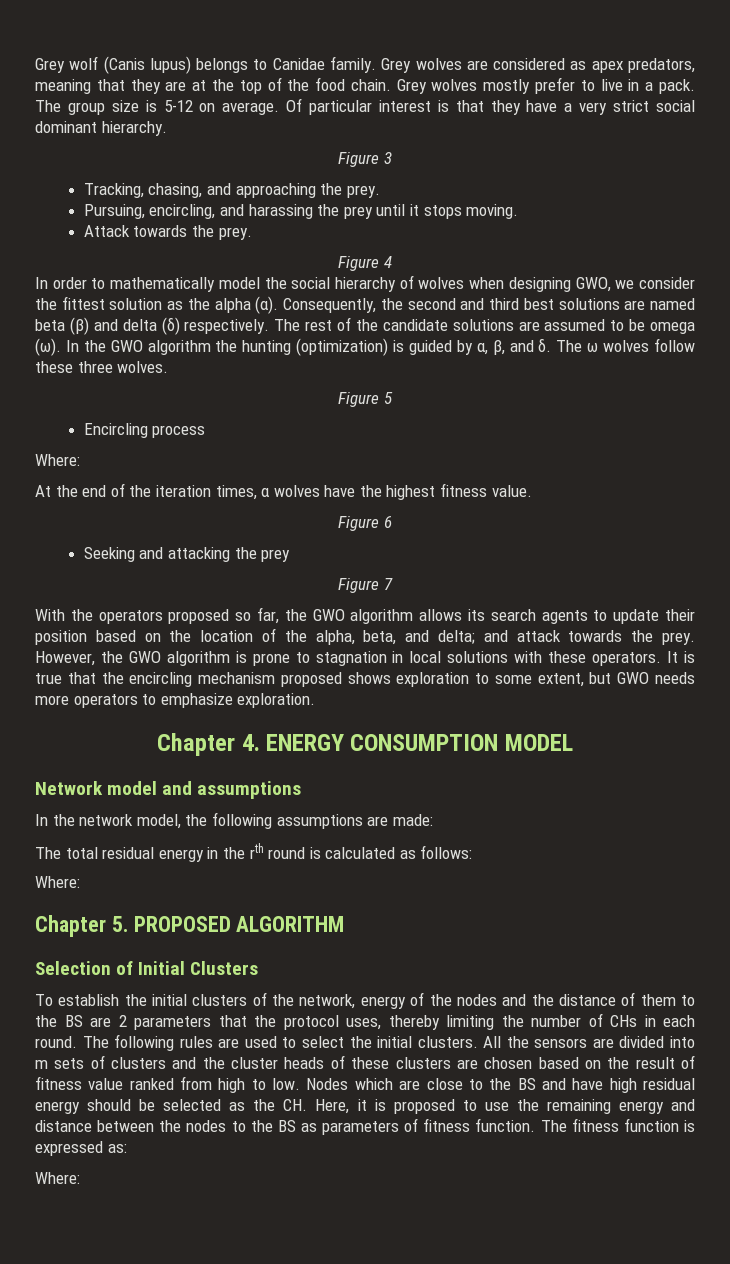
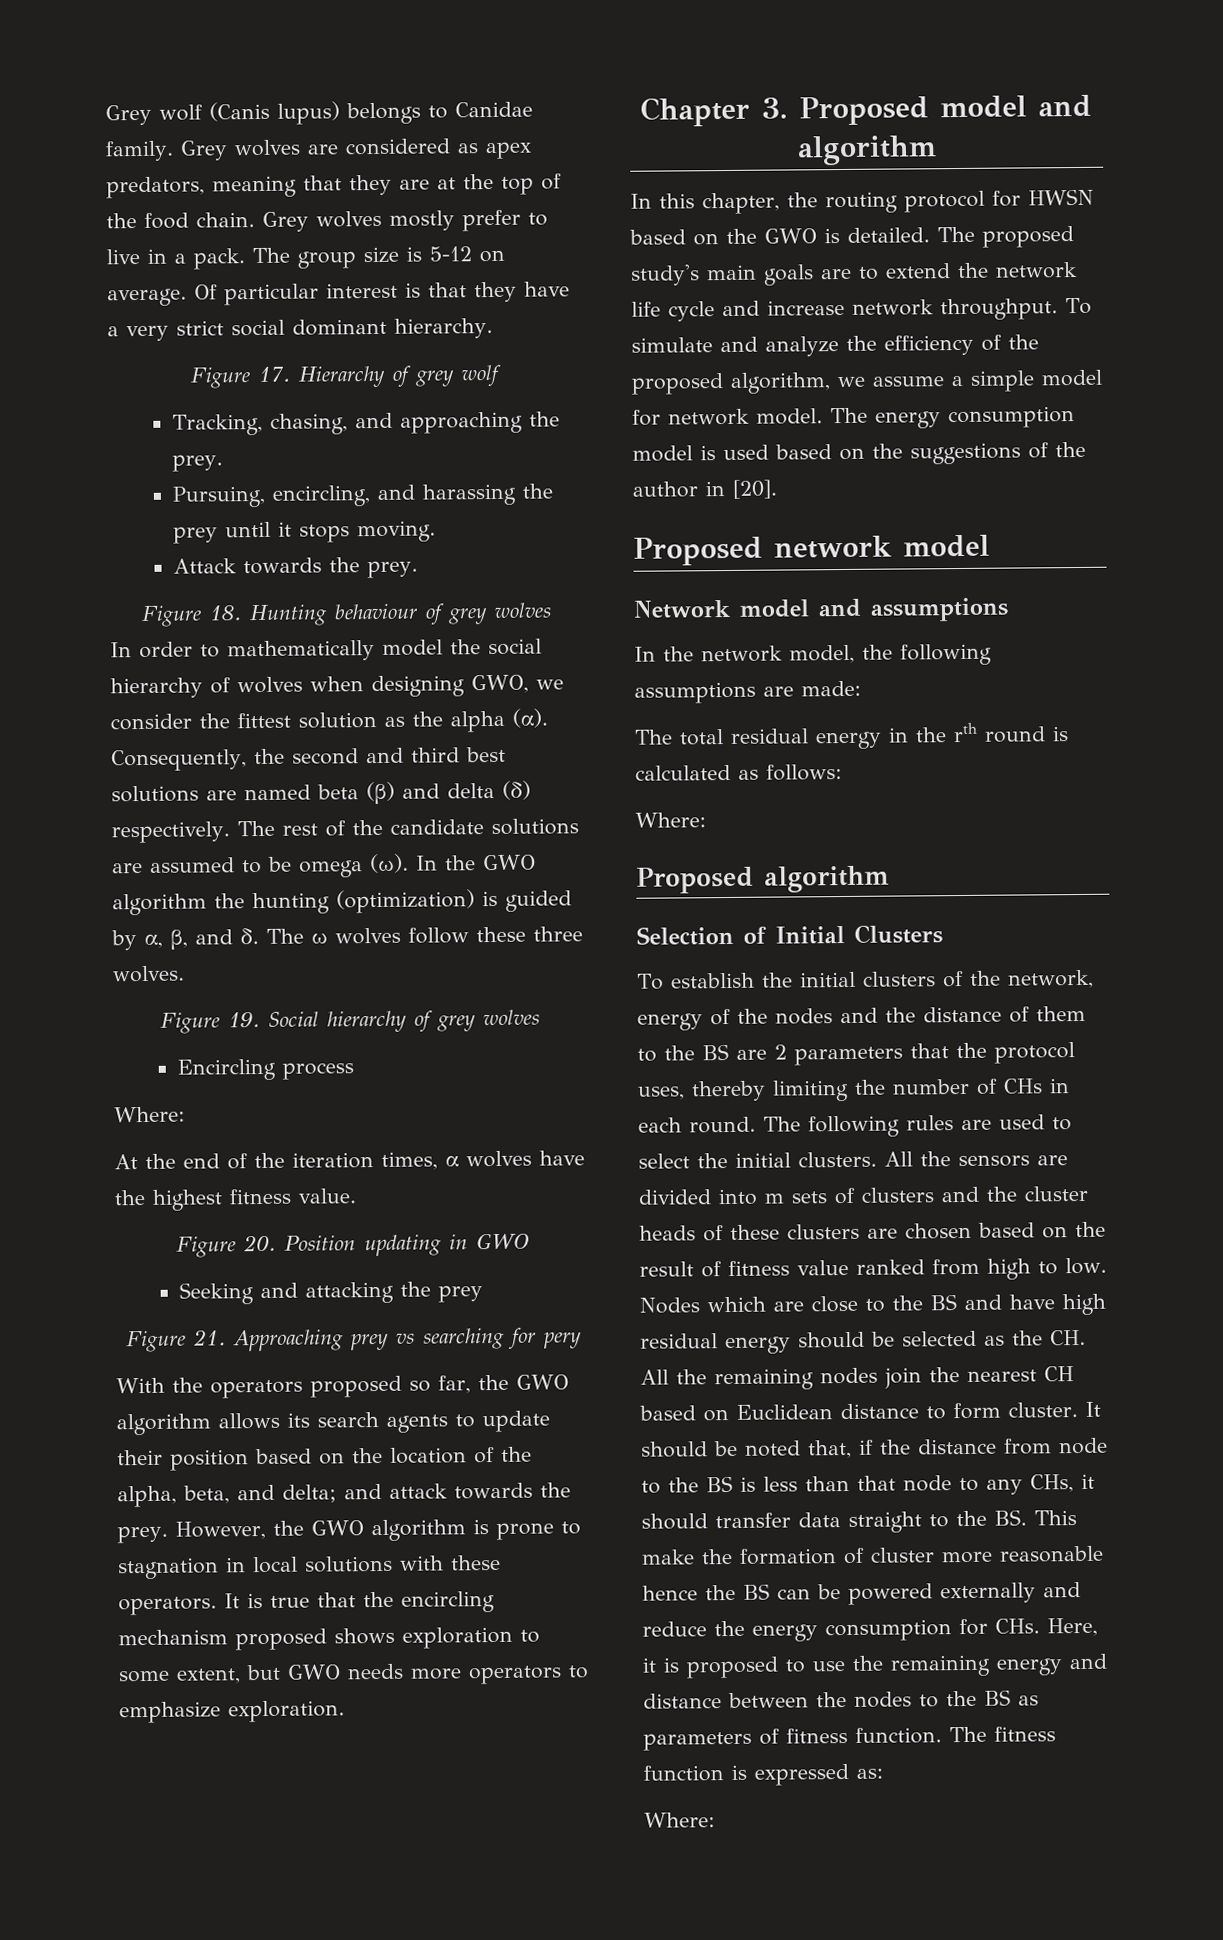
- Figure 3
+ Figure 17. Hierarchy of grey wolf
- Figure 4
+ Figure 18. Hunting behaviour of grey wolves
- Figure 5
+ Figure 19. Social hierarchy of grey wolves
- Figure 6
+ Figure 20. Position updating in GWO
- Figure 7
+ Figure 21. Approaching prey vs searching for pery
- Chapter 4. ENERGY CONSUMPTION MODEL
+ Chapter 3. Proposed model and algorithm
+ In this chapter, the routing protocol for HWSN based on the GWO is detailed. The proposed study's main goals are to extend the network life cycle and increase network throughput. To simulate and analyze the efficiency of the proposed algorithm, we assume a simple model for network model. The energy consumption model is used based on the suggestions of the author in [20].
+ Proposed network model
- Chapter 5. PROPOSED ALGORITHM
+ Proposed algorithm
- Nodes which are close to the BS and have high residual energy should be selected as the CH. Here, it is proposed to use the remaining energy and distance between the nodes to the BS as parameters of fitness function.
+ Nodes which are close to the BS and have high residual energy should be selected as the CH. All the remaining nodes join the nearest CH based on Euclidean distance to form cluster. It should be noted that, if the distance from node to the BS is less than that node to any CHs, it should transfer data straight to the BS. This make the formation of cluster more reasonable hence the BS can be powered externally and reduce the energy consumption for CHs. Here, it is proposed to use the remaining energy and distance between the nodes to the BS as parameters of fitness function.

